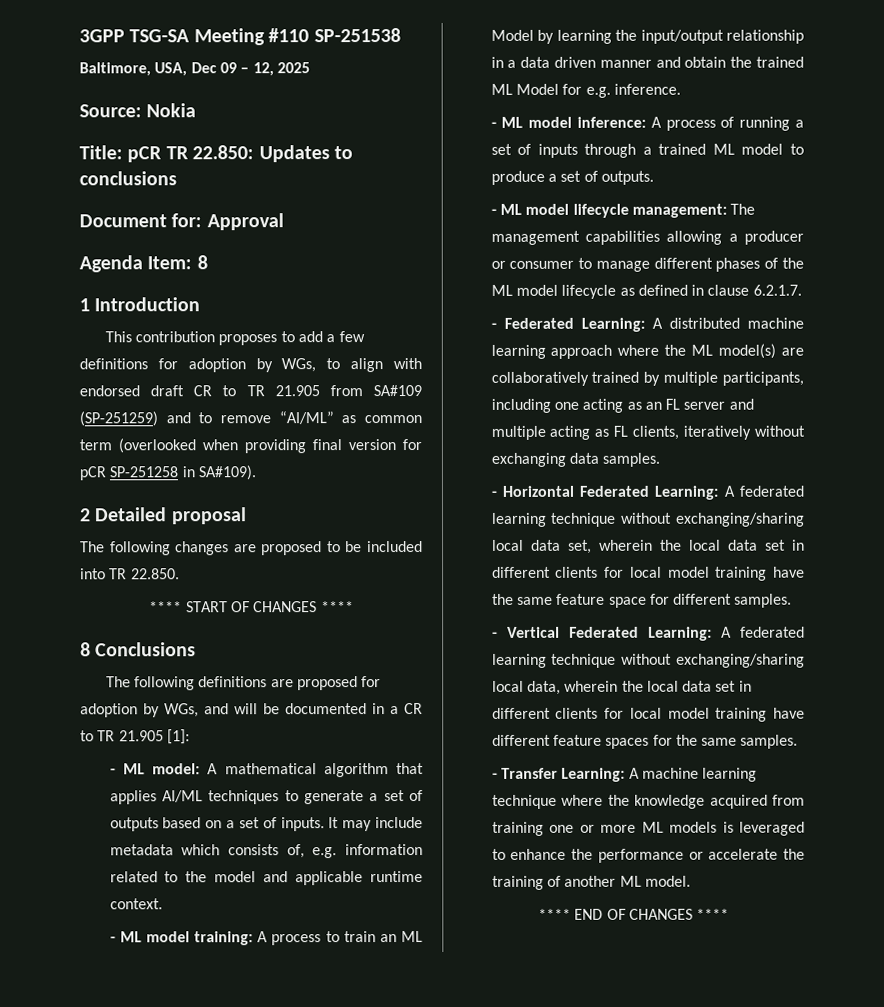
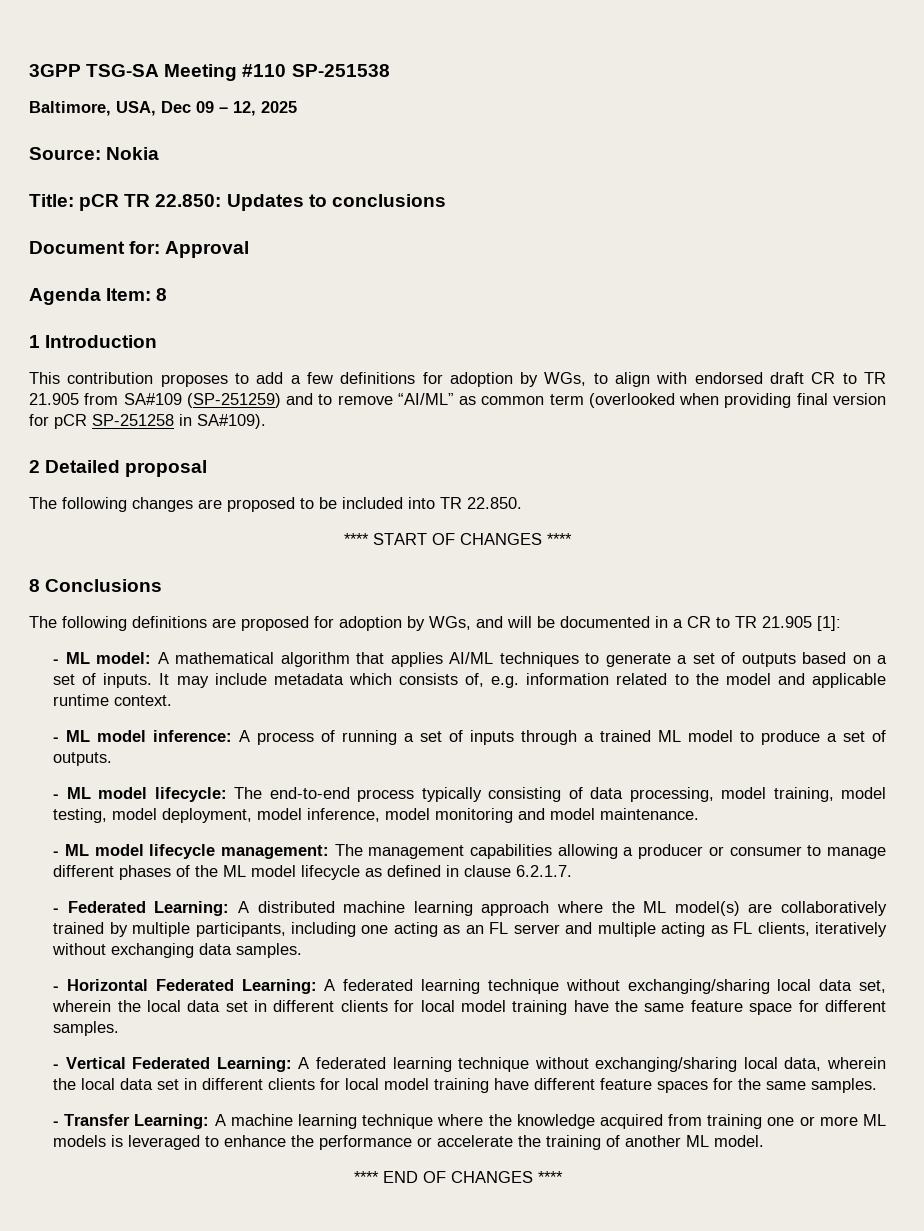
- - ML model training: A process to train an ML Model by learning the input/output relationship in a data driven manner and obtain the trained ML Model for e.g. inference.
+ - ML model lifecycle: The end-to-end process typically consisting of data processing, model training, model testing, model deployment, model inference, model monitoring and model maintenance.

